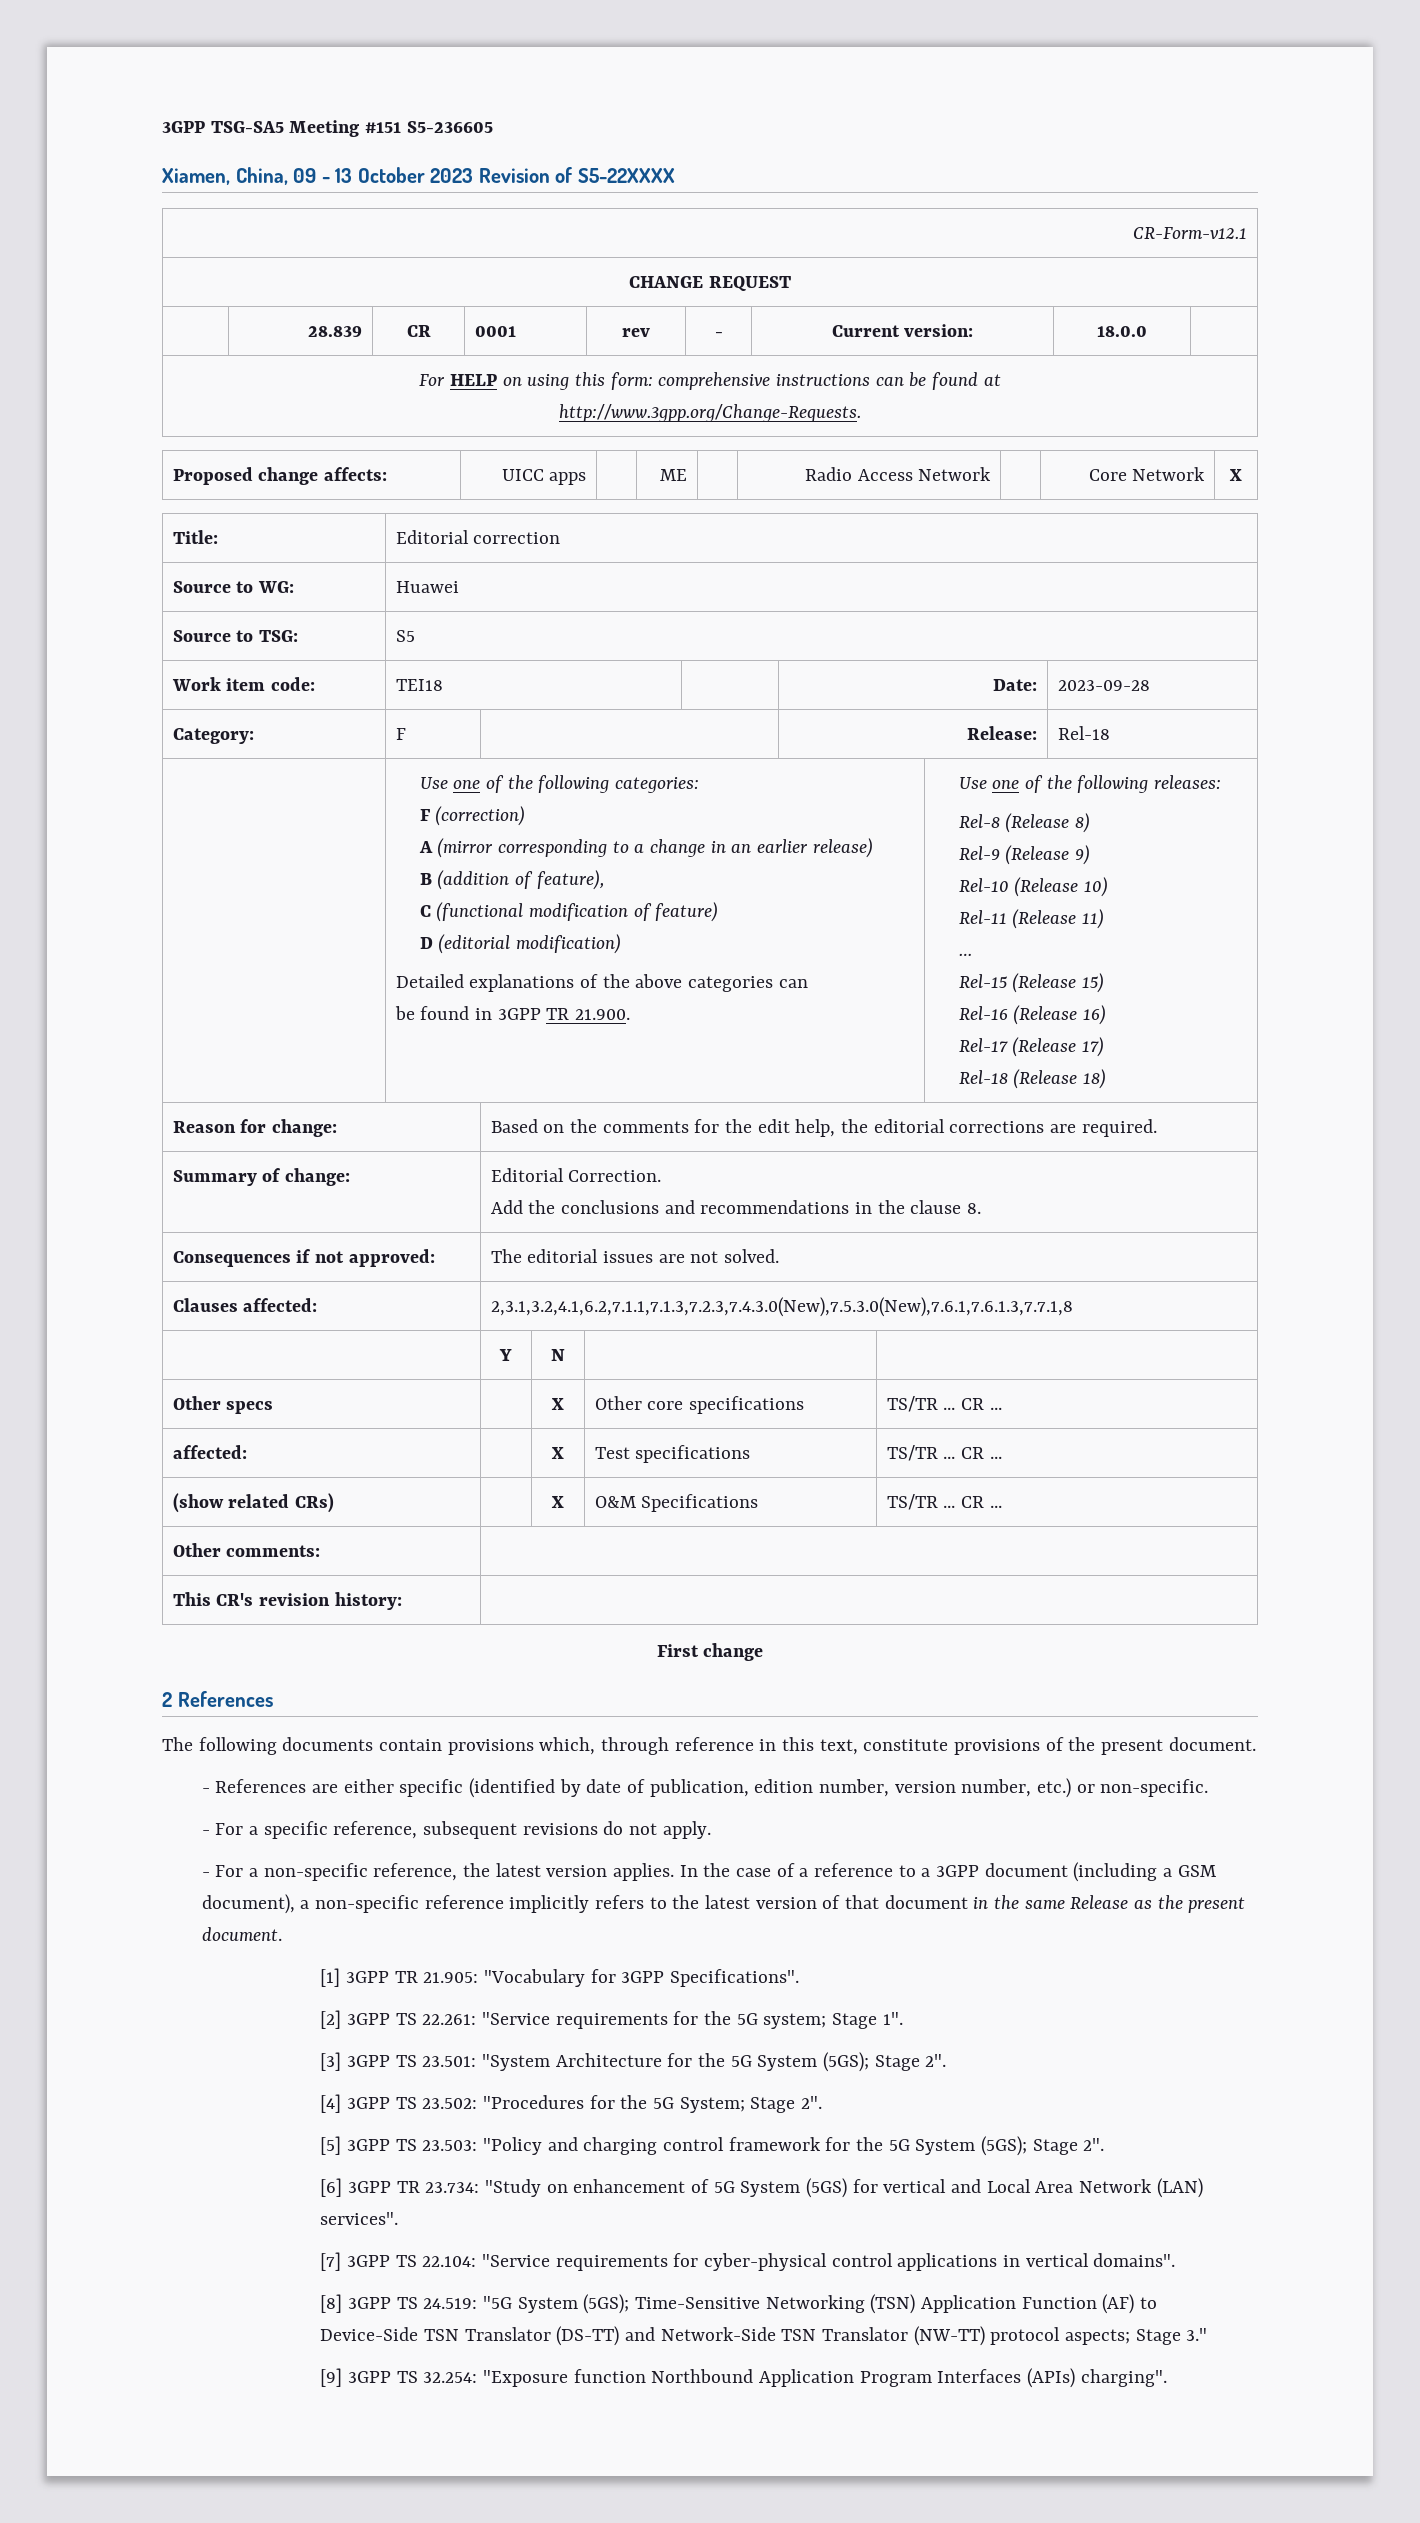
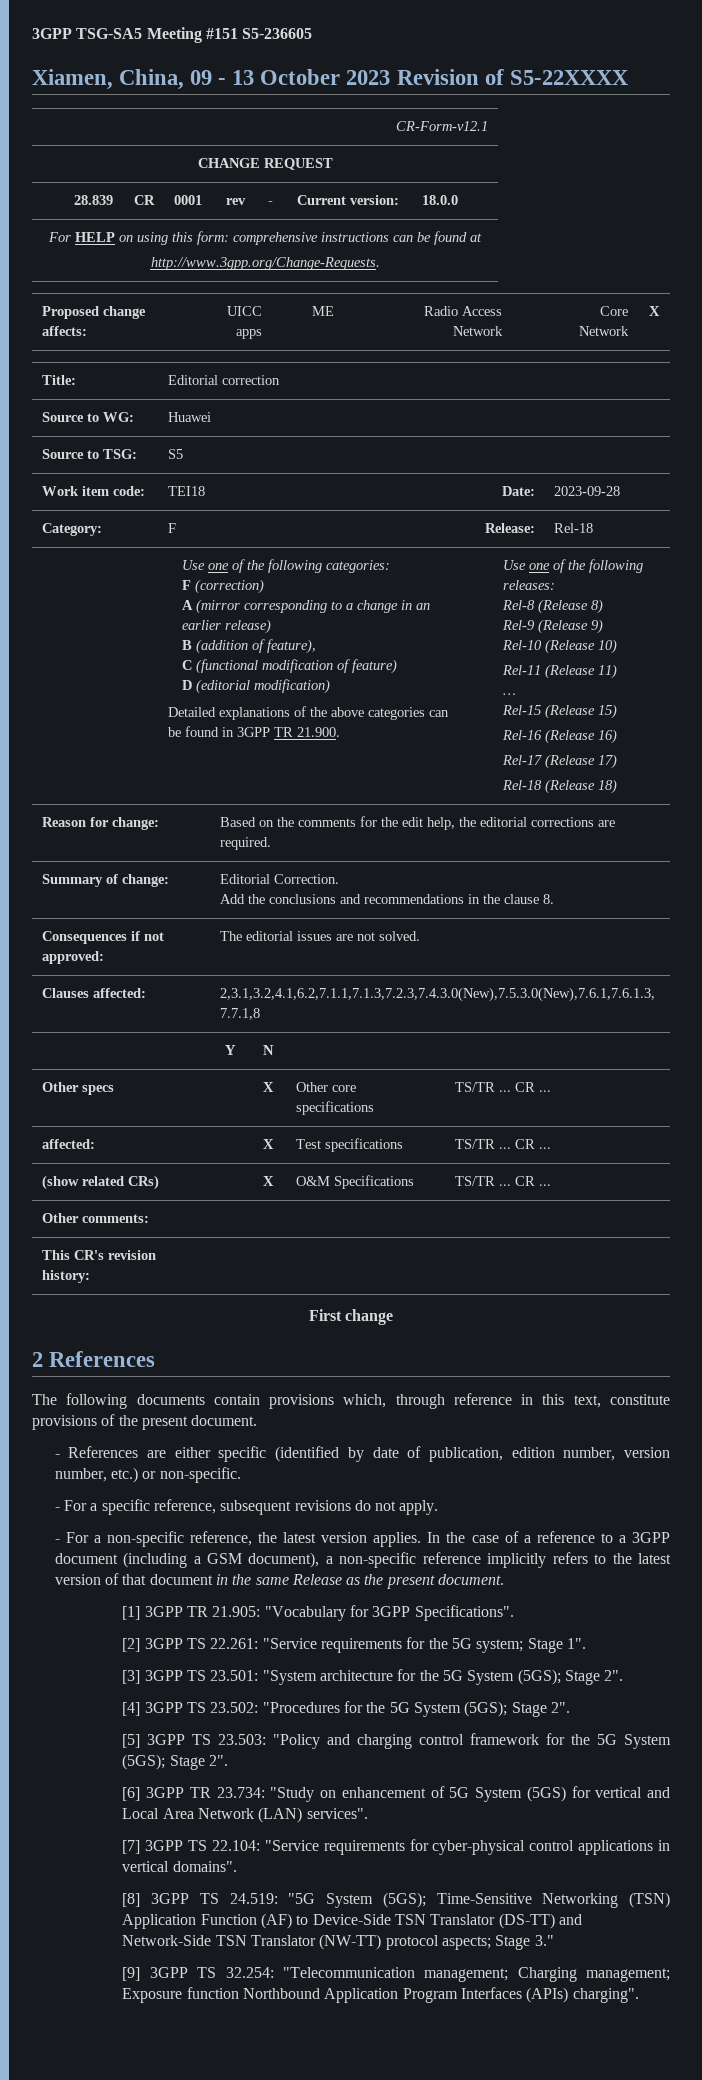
- [3] 3GPP TS 23.501: "System Architecture for the 5G System (5GS); Stage 2".
+ [3] 3GPP TS 23.501: "System architecture for the 5G System (5GS); Stage 2".
- [4] 3GPP TS 23.502: "Procedures for the 5G System; Stage 2".
+ [4] 3GPP TS 23.502: "Procedures for the 5G System (5GS); Stage 2".
- [9] 3GPP TS 32.254: "Exposure function Northbound Application Program Interfaces (APIs) charging".
+ [9] 3GPP TS 32.254: "Telecommunication management; Charging management; Exposure function Northbound Application Program Interfaces (APIs) charging".

